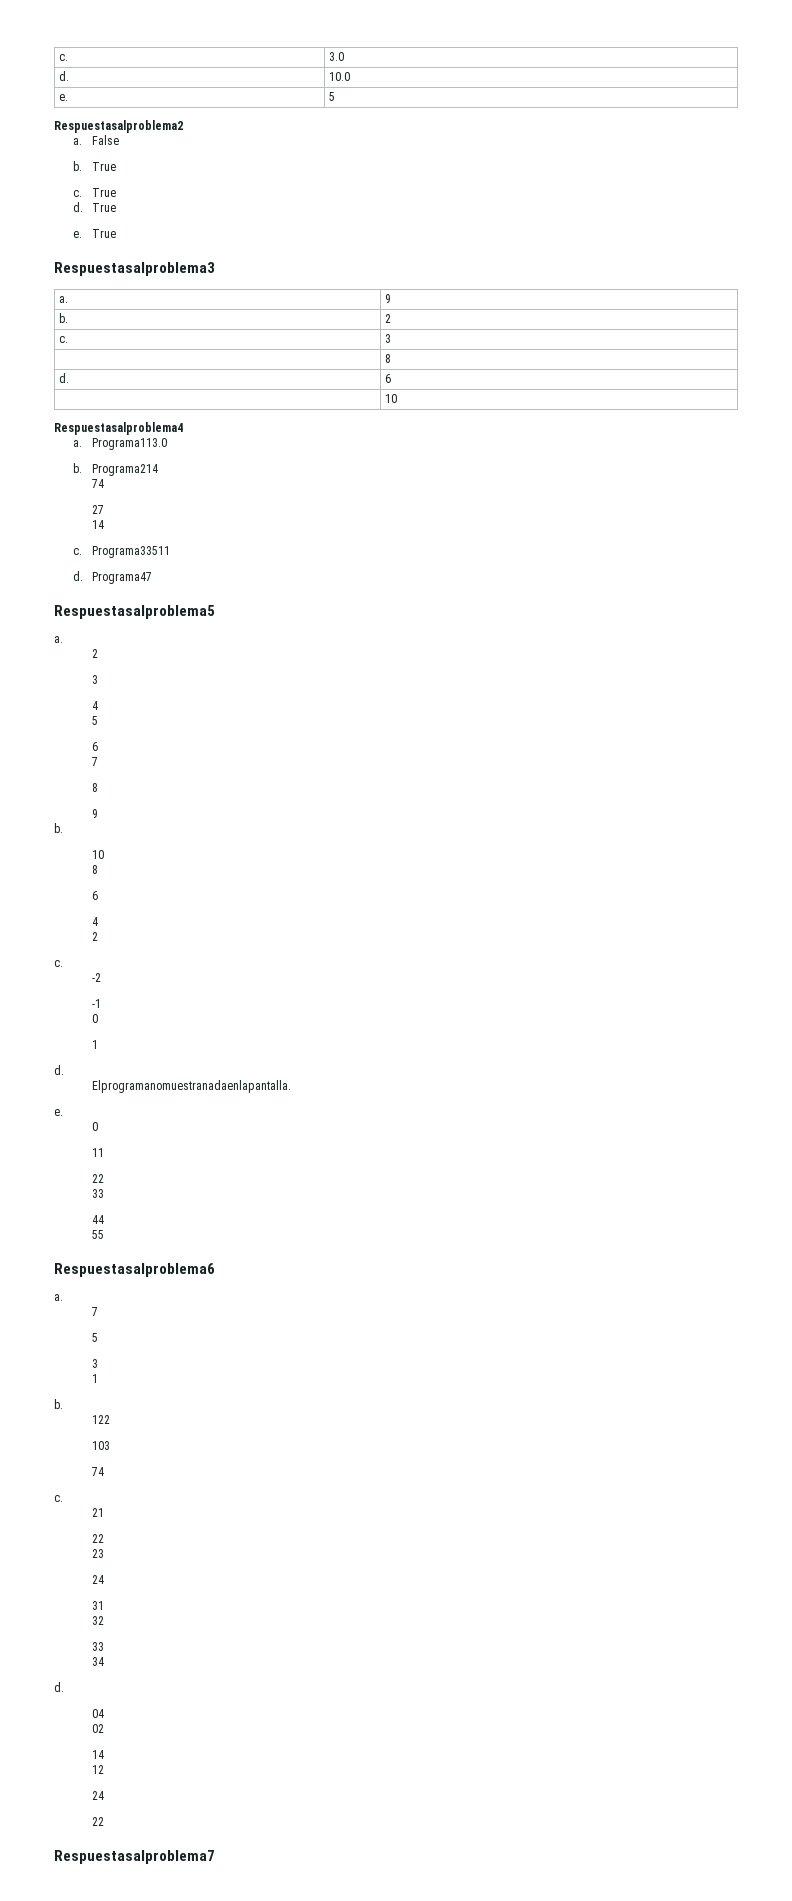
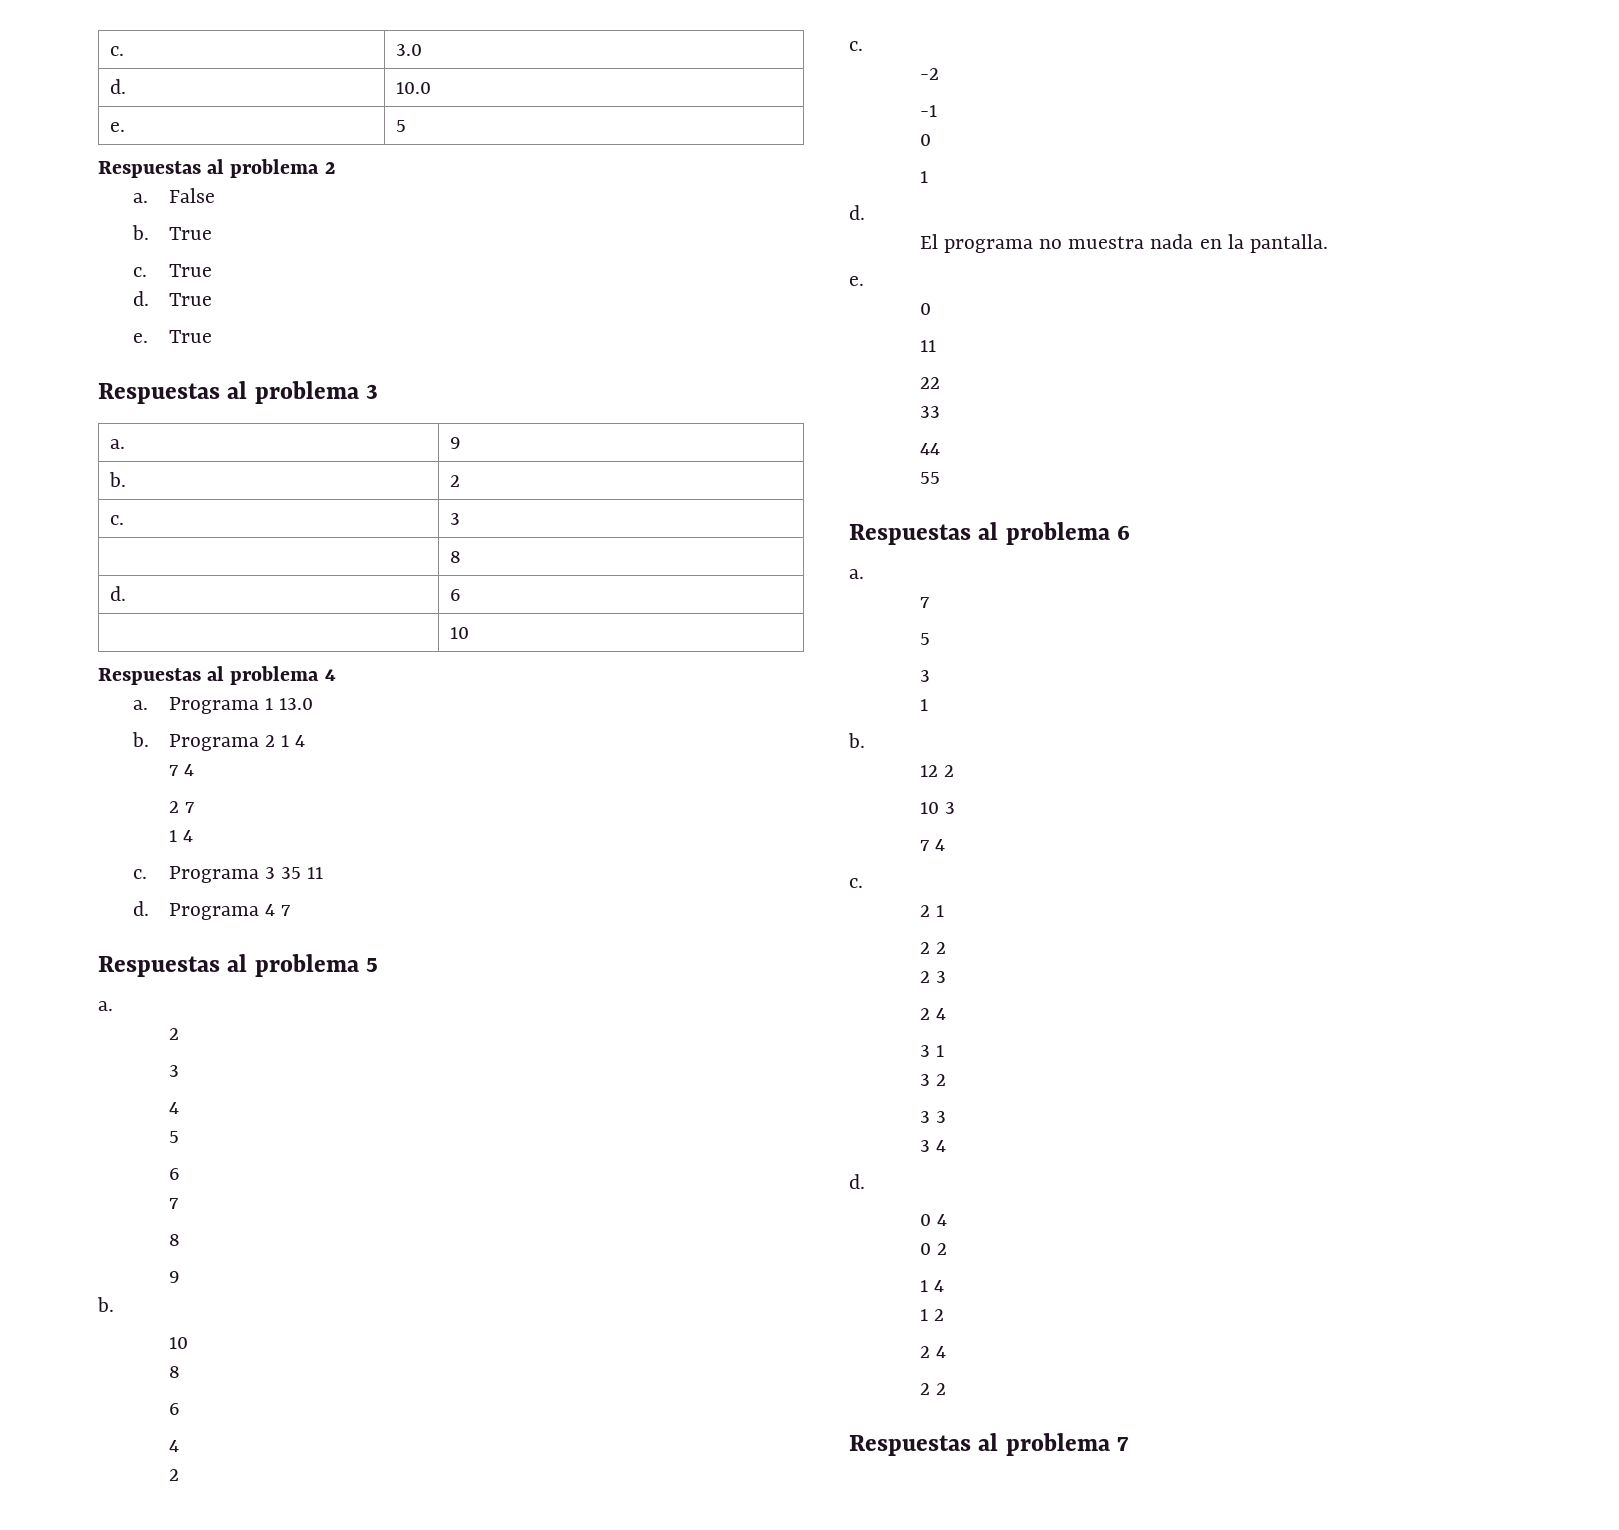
- Respuestasalproblema2
+ Respuestas al problema 2
- Respuestasalproblema3
+ Respuestas al problema 3
- Respuestasalproblema4
- a. Programa113.0
- b. Programa214
- 74
- 27
- 14
- c. Programa33511
- d. Programa47
- Respuestasalproblema5
+ Respuestas al problema 4
+ a. Programa 1 13.0
+ b. Programa 2 1 4
+ 7 4
+ 2 7
+ 1 4
+ c. Programa 3 35 11
+ d. Programa 4 7
+ Respuestas al problema 5
- Elprogramanomuestranadaenlapantalla.
+ El programa no muestra nada en la pantalla.
- Respuestasalproblema6
+ Respuestas al problema 6
- 122
- 103
- 74
+ 12 2
+ 10 3
+ 7 4
  c.
- 21
- 22
- 23
- 24
- 31
- 32
- 33
- 34
+ 2 1
+ 2 2
+ 2 3
+ 2 4
+ 3 1
+ 3 2
+ 3 3
+ 3 4
  d.
- 04
- 02
- 14
- 12
- 24
- 22
- Respuestasalproblema7
+ 0 4
+ 0 2
+ 1 4
+ 1 2
+ 2 4
+ 2 2
+ Respuestas al problema 7

